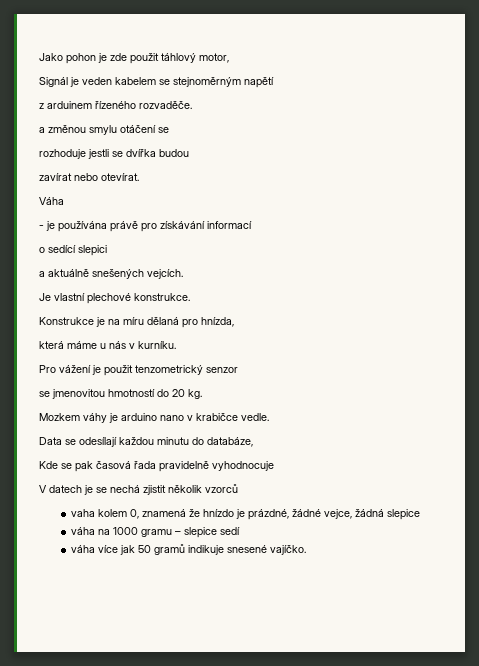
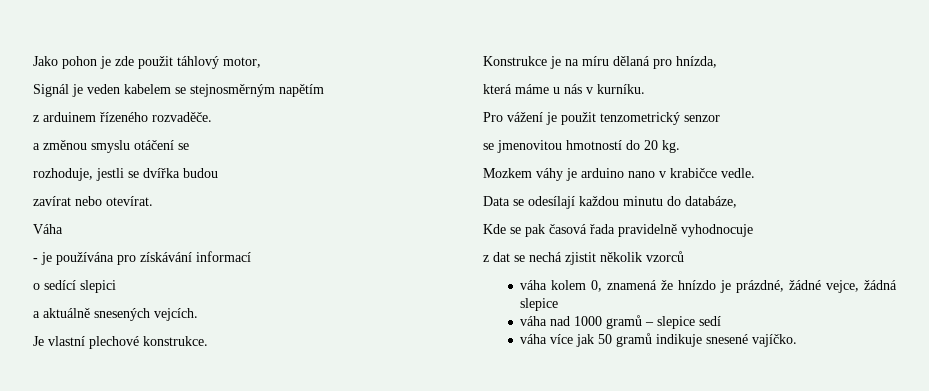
- Signál je veden kabelem se stejnoměrným napětí
+ Signál je veden kabelem se stejnosměrným napětím
- a změnou smylu otáčení se
+ a změnou smyslu otáčení se
- rozhoduje jestli se dvířka budou
+ rozhoduje, jestli se dvířka budou
- - je používána právě pro získávání informací
+ - je používána pro získávání informací
- a aktuálně snešených vejcích.
+ a aktuálně snesených vejcích.
- V datech je se nechá zjistit několik vzorců
+ z dat se nechá zjistit několik vzorců
- vaha kolem 0, znamená že hnízdo je prázdné, žádné vejce, žádná slepice
+ váha kolem 0, znamená že hnízdo je prázdné, žádné vejce, žádná slepice
- váha na 1000 gramu – slepice sedí
+ váha nad 1000 gramů – slepice sedí

